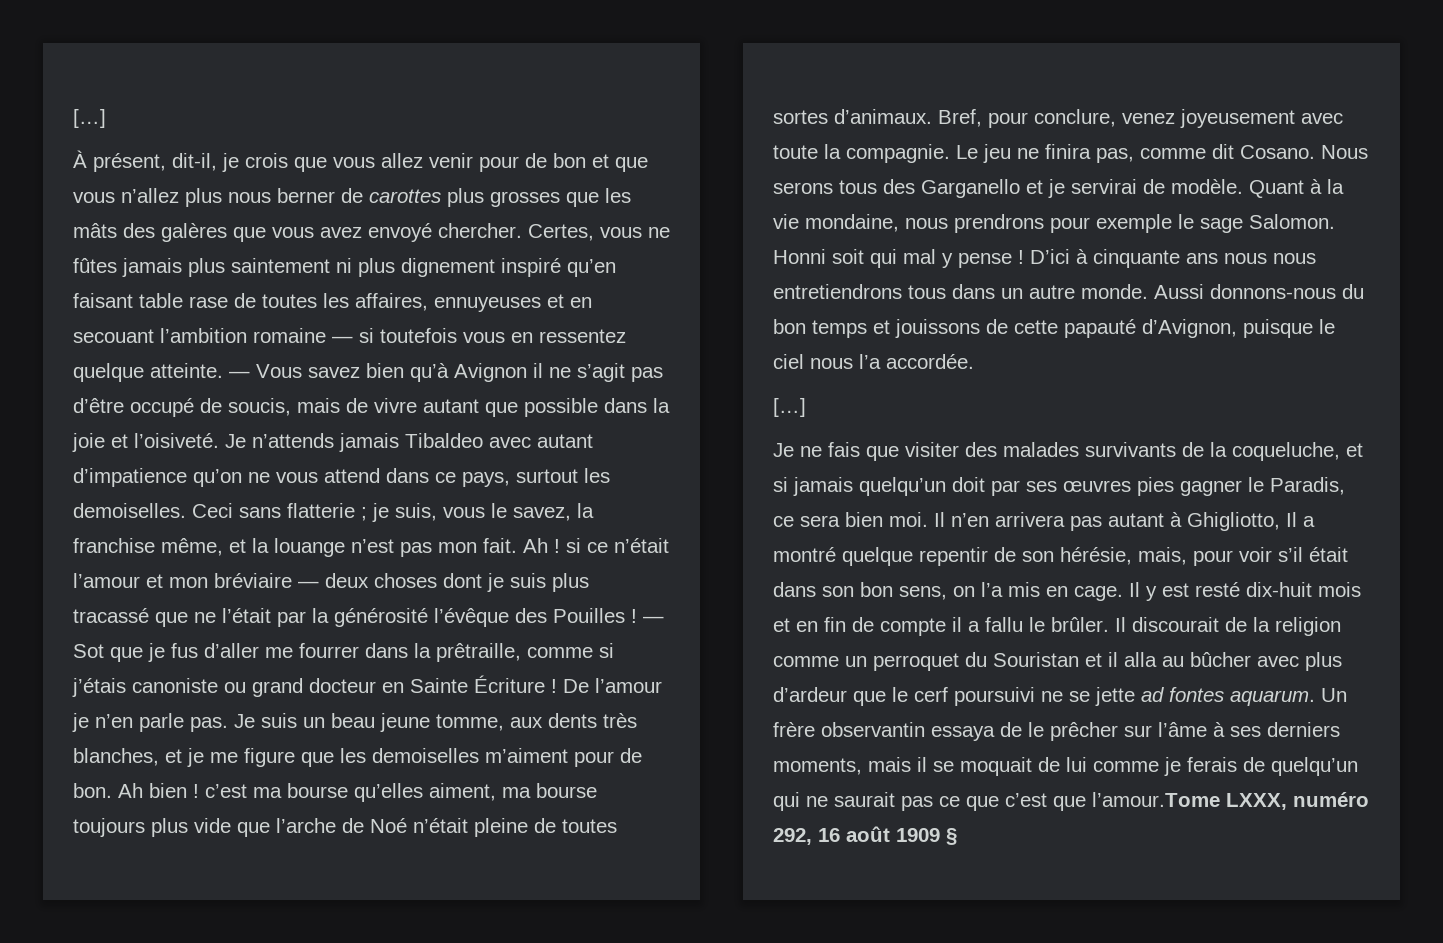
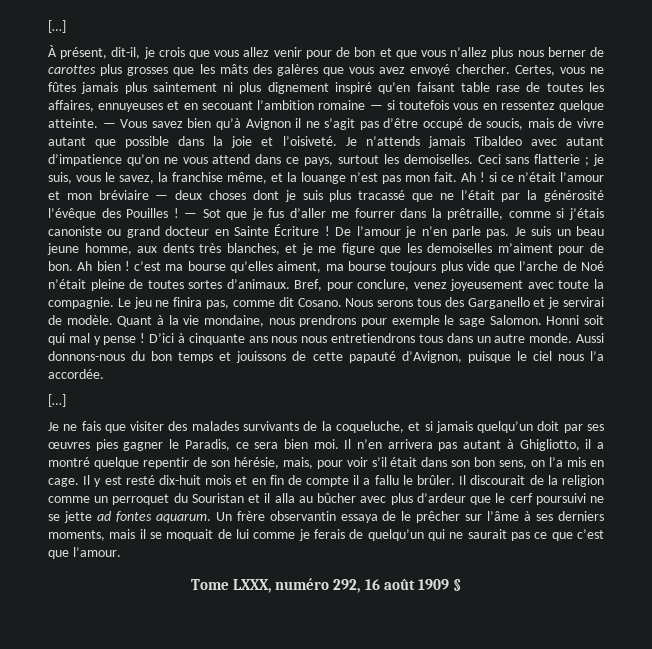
- Je suis un beau jeune tomme, aux dents très blanches, et je me figure que les demoiselles m’aiment pour de bon.
+ Je suis un beau jeune homme, aux dents très blanches, et je me figure que les demoiselles m’aiment pour de bon.
- Il n’en arrivera pas autant à Ghigliotto, Il a montré quelque repentir de son hérésie, mais, pour voir s’il était dans son bon sens, on l’a mis en cage.
+ Il n’en arrivera pas autant à Ghigliotto, il a montré quelque repentir de son hérésie, mais, pour voir s’il était dans son bon sens, on l’a mis en cage.
- Un frère observantin essaya de le prêcher sur l’âme à ses derniers moments, mais il se moquait de lui comme je ferais de quelqu’un qui ne saurait pas ce que c’est que l’amour.Tome LXXX, numéro 292, 16 août 1909 §
+ Un frère observantin essaya de le prêcher sur l’âme à ses derniers moments, mais il se moquait de lui comme je ferais de quelqu’un qui ne saurait pas ce que c’est que l’amour.
+ Tome LXXX, numéro 292, 16 août 1909 §

